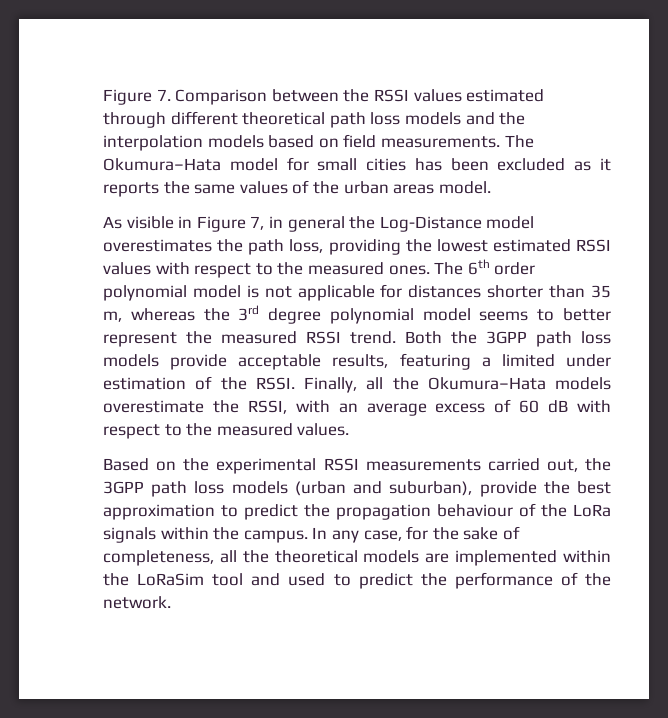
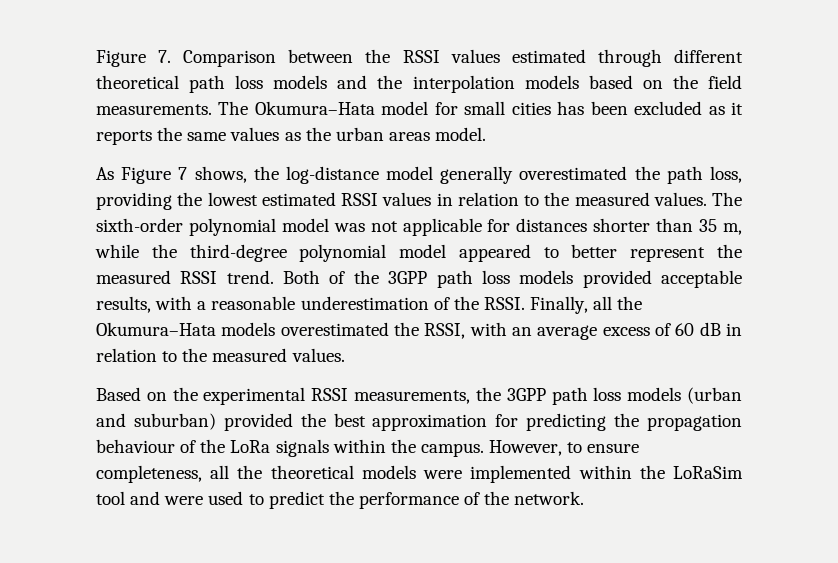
- Figure 7. Comparison between the RSSI values estimated through different theoretical path loss models and the interpolation models based on field measurements.
+ Figure 7. Comparison between the RSSI values estimated through different theoretical path loss models and the interpolation models based on the field measurements.
- The Okumura–Hata model for small cities has been excluded as it reports the same values of the urban areas model.
+ The Okumura–Hata model for small cities has been excluded as it reports the same values as the urban areas model.
- As visible in Figure 7, in general the Log-Distance model overestimates the path loss, providing the lowest estimated RSSI values with respect to the measured ones. The 6th order polynomial model is not applicable for distances shorter than 35 m, whereas the 3rd degree polynomial model seems to better represent the measured RSSI trend.
+ As Figure 7 shows, the log-distance model generally overestimated the path loss, providing the lowest estimated RSSI values in relation to the measured values. The sixth-order polynomial model was not applicable for distances shorter than 35 m, while the third-degree polynomial model appeared to better represent the measured RSSI trend.
- Both the 3GPP path loss models provide acceptable results, featuring a limited under estimation of the RSSI.
+ Both of the 3GPP path loss models provided acceptable results, with a reasonable underestimation of the RSSI.
- Finally, all the Okumura–Hata models overestimate the RSSI, with an average excess of 60 dB with respect to the measured values.
+ Finally, all the Okumura–Hata models overestimated the RSSI, with an average excess of 60 dB in relation to the measured values.
- Based on the experimental RSSI measurements carried out, the 3GPP path loss models (urban and suburban), provide the best approximation to predict the propagation behaviour of the LoRa signals within the campus.
+ Based on the experimental RSSI measurements, the 3GPP path loss models (urban and suburban) provided the best approximation for predicting the propagation behaviour of the LoRa signals within the campus.
- In any case, for the sake of completeness, all the theoretical models are implemented within the LoRaSim tool and used to predict the performance of the network.
+ However, to ensure completeness, all the theoretical models were implemented within the LoRaSim tool and were used to predict the performance of the network.

